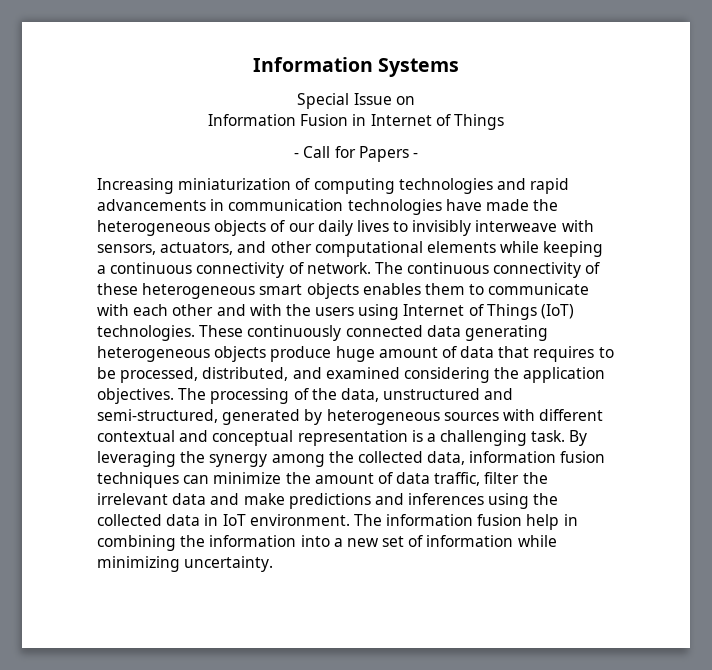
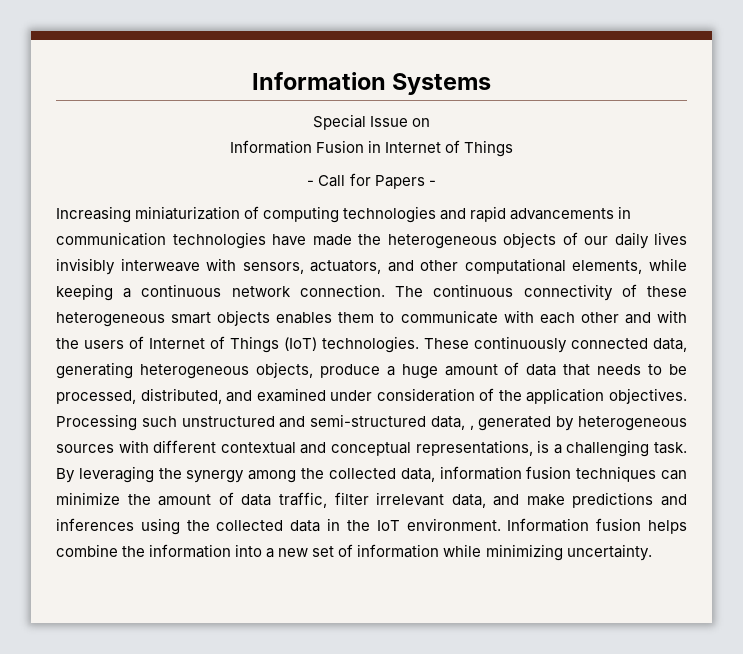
- Increasing miniaturization of computing technologies and rapid advancements in communication technologies have made the heterogeneous objects of our daily lives to invisibly interweave with sensors, actuators, and other computational elements while keeping a continuous connectivity of network.
+ Increasing miniaturization of computing technologies and rapid advancements in communication technologies have made the heterogeneous objects of our daily lives invisibly interweave with sensors, actuators, and other computational elements, while keeping a continuous network connection.
- The continuous connectivity of these heterogeneous smart objects enables them to communicate with each other and with the users using Internet of Things (IoT) technologies.
+ The continuous connectivity of these heterogeneous smart objects enables them to communicate with each other and with the users of Internet of Things (IoT) technologies.
- These continuously connected data generating heterogeneous objects produce huge amount of data that requires to be processed, distributed, and examined considering the application objectives. The processing of the data, unstructured and semi-structured, generated by heterogeneous sources with different contextual and conceptual representation is a challenging task.
+ These continuously connected data, generating heterogeneous objects, produce a huge amount of data that needs to be processed, distributed, and examined under consideration of the application objectives. Processing such unstructured and semi-structured data, , generated by heterogeneous sources with different contextual and conceptual representations, is a challenging task.
- By leveraging the synergy among the collected data, information fusion techniques can minimize the amount of data traffic, filter the irrelevant data and make predictions and inferences using the collected data in IoT environment.
+ By leveraging the synergy among the collected data, information fusion techniques can minimize the amount of data traffic, filter irrelevant data, and make predictions and inferences using the collected data in the IoT environment.
- The information fusion help in combining the information into a new set of information while minimizing uncertainty.
+ Information fusion helps combine the information into a new set of information while minimizing uncertainty.

